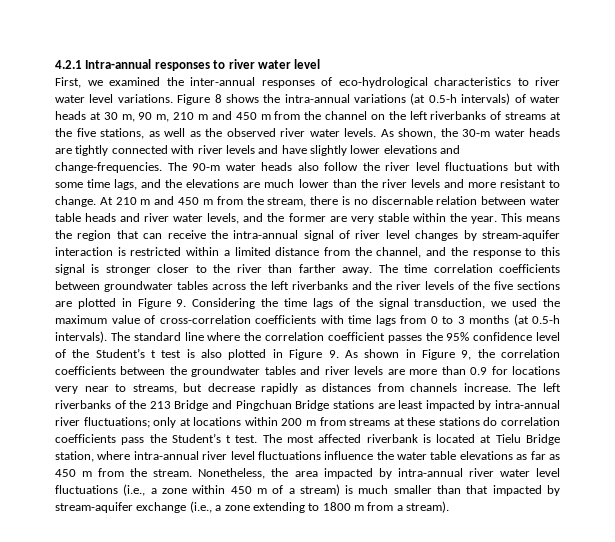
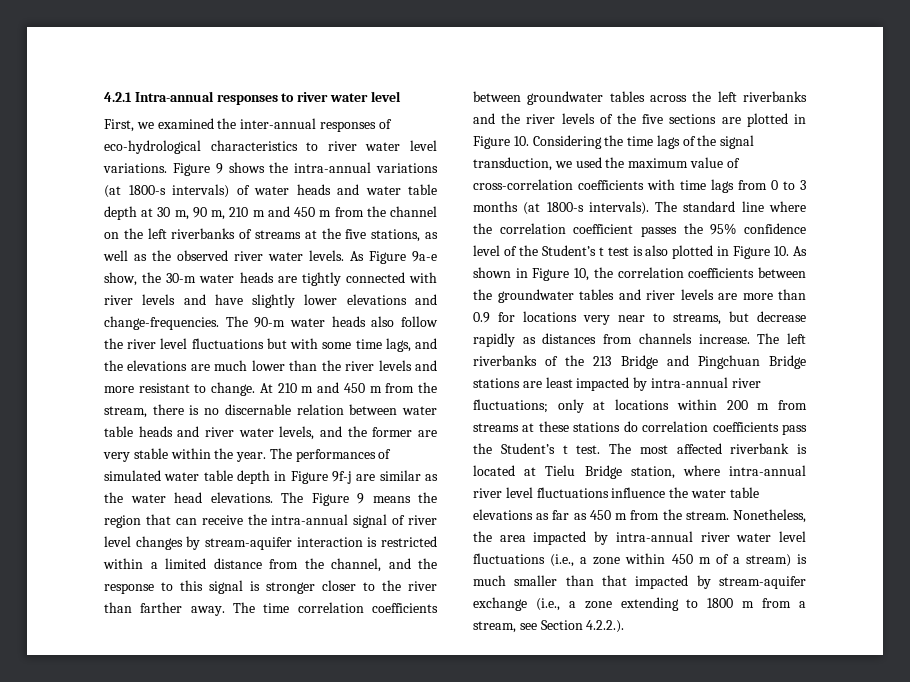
- Figure 8 shows the intra-annual variations (at 0.5-h intervals) of water heads at 30 m, 90 m, 210 m and 450 m from the channel on the left riverbanks of streams at the five stations, as well as the observed river water levels.
+ Figure 9 shows the intra-annual variations (at 1800-s intervals) of water heads and water table depth at 30 m, 90 m, 210 m and 450 m from the channel on the left riverbanks of streams at the five stations, as well as the observed river water levels.
- As shown, the 30-m water heads are tightly connected with river levels and have slightly lower elevations and change-frequencies.
+ As Figure 9a-e show, the 30-m water heads are tightly connected with river levels and have slightly lower elevations and change-frequencies.
- This means the region that can receive the intra-annual signal of river level changes by stream-aquifer interaction is restricted within a limited distance from the channel, and the response to this signal is stronger closer to the river than farther away.
+ The performances of simulated water table depth in Figure 9f-j are similar as the water head elevations. The Figure 9 means the region that can receive the intra-annual signal of river level changes by stream-aquifer interaction is restricted within a limited distance from the channel, and the response to this signal is stronger closer to the river than farther away.
- The time correlation coefficients between groundwater tables across the left riverbanks and the river levels of the five sections are plotted in Figure 9. Considering the time lags of the signal transduction, we used the maximum value of cross-correlation coefficients with time lags from 0 to 3 months (at 0.5-h intervals).
+ The time correlation coefficients between groundwater tables across the left riverbanks and the river levels of the five sections are plotted in Figure 10. Considering the time lags of the signal transduction, we used the maximum value of cross-correlation coefficients with time lags from 0 to 3 months (at 1800-s intervals).
- The standard line where the correlation coefficient passes the 95% confidence level of the Student’s t test is also plotted in Figure 9. As shown in Figure 9, the correlation coefficients between the groundwater tables and river levels are more than 0.9 for locations very near to streams, but decrease rapidly as distances from channels increase.
+ The standard line where the correlation coefficient passes the 95% confidence level of the Student’s t test is also plotted in Figure 10. As shown in Figure 10, the correlation coefficients between the groundwater tables and river levels are more than 0.9 for locations very near to streams, but decrease rapidly as distances from channels increase.
- Nonetheless, the area impacted by intra-annual river water level fluctuations (i.e., a zone within 450 m of a stream) is much smaller than that impacted by stream-aquifer exchange (i.e., a zone extending to 1800 m from a stream).
+ Nonetheless, the area impacted by intra-annual river water level fluctuations (i.e., a zone within 450 m of a stream) is much smaller than that impacted by stream-aquifer exchange (i.e., a zone extending to 1800 m from a stream, see Section 4.2.2.).

